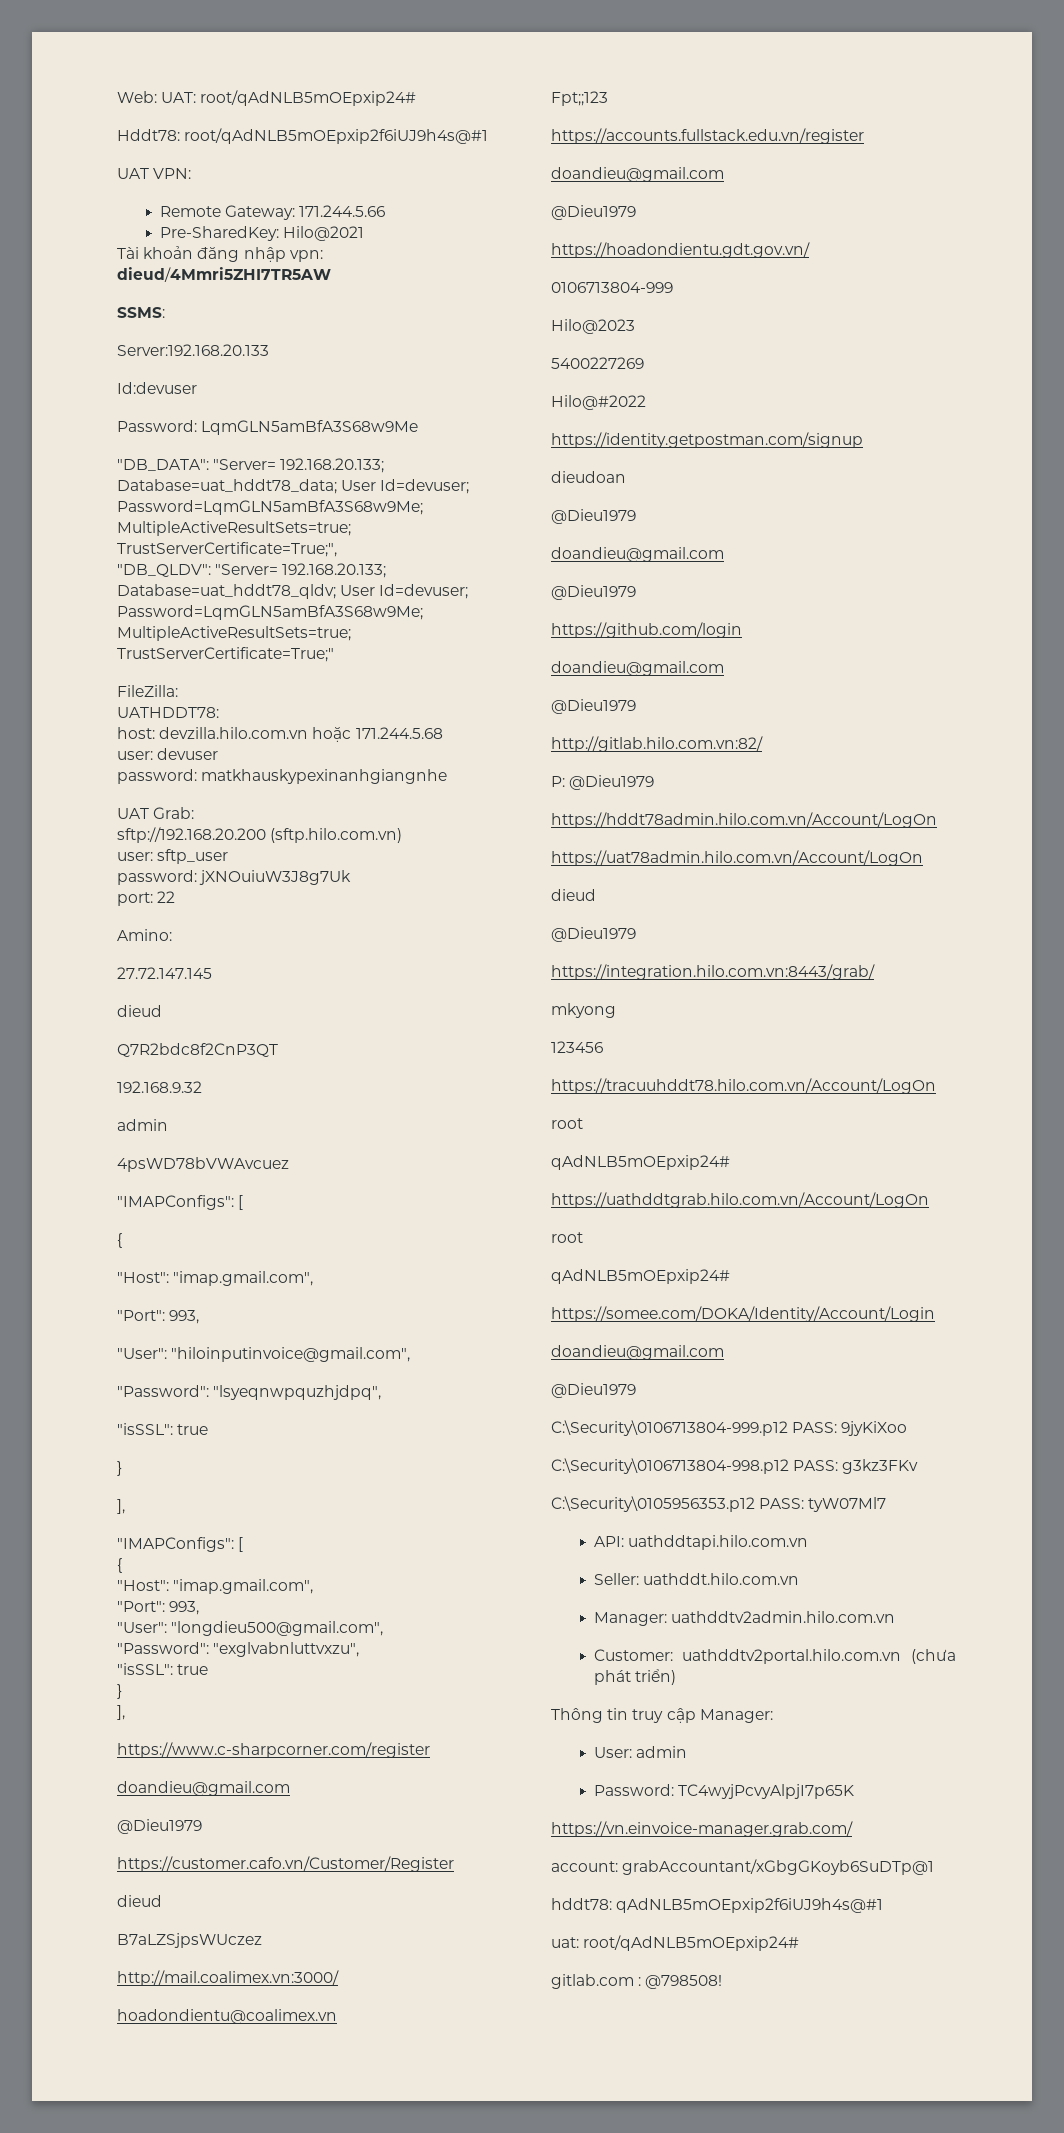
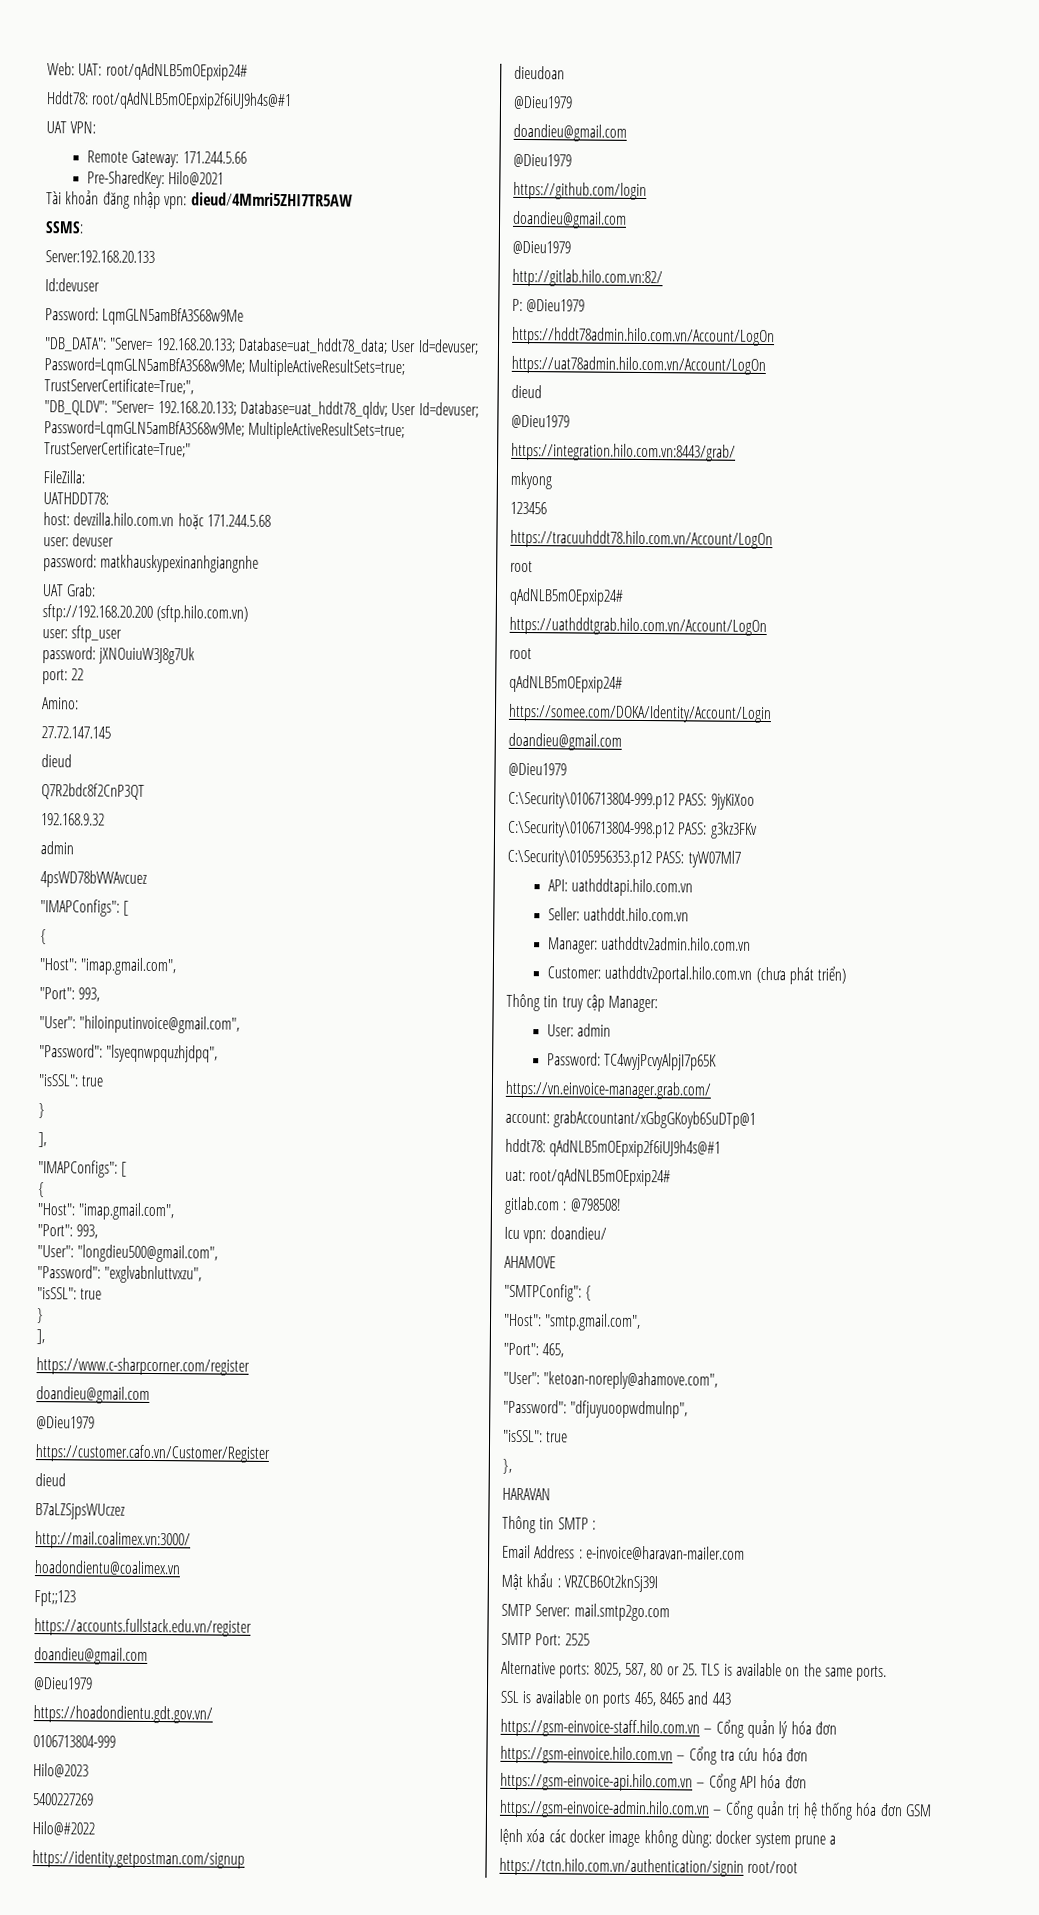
+ Icu vpn: doandieu/
+ AHAMOVE
+ "SMTPConfig": {
+ "Host": "smtp.gmail.com",
+ "Port": 465,
+ "User": "ketoan-noreply@ahamove.com",
+ "Password": "dfjuyuoopwdmulnp",
+ "isSSL": true
+ },
+ HARAVAN
+ Thông tin SMTP :
+ Email Address : e-invoice@haravan-mailer.com
+ Mật khẩu : VRZCB6Ot2knSj39I
+ SMTP Server: mail.smtp2go.com
+ SMTP Port: 2525
+ Alternative ports: 8025, 587, 80 or 25. TLS is available on the same ports.
+ SSL is available on ports 465, 8465 and 443
+ https://gsm-einvoice-staff.hilo.com.vn – Cổng quản lý hóa đơn
+ https://gsm-einvoice.hilo.com.vn – Cổng tra cứu hóa đơn
+ https://gsm-einvoice-api.hilo.com.vn – Cổng API hóa đơn
+ https://gsm-einvoice-admin.hilo.com.vn – Cổng quản trị hệ thống hóa đơn GSM
+ lệnh xóa các docker image không dùng: docker system prune a
+ https://tctn.hilo.com.vn/authentication/signin root/root

